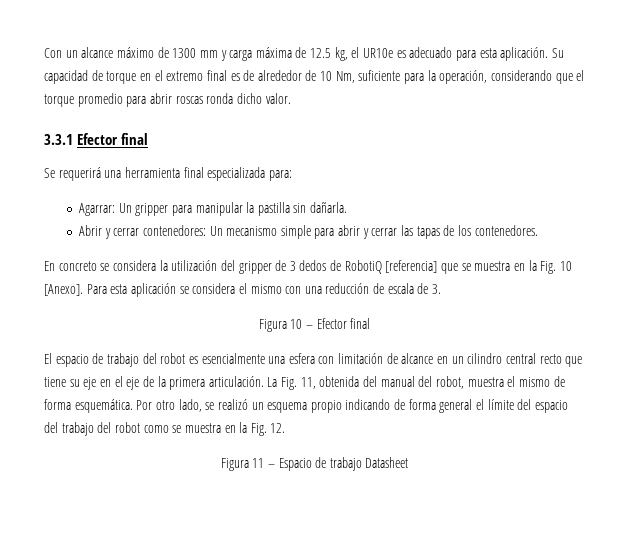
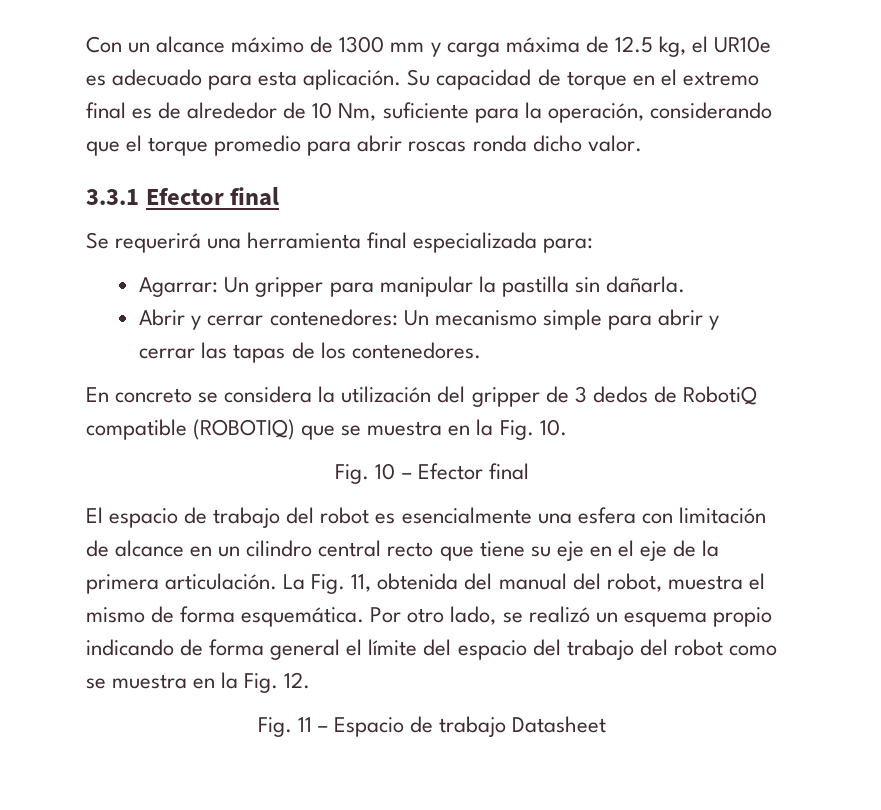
- En concreto se considera la utilización del gripper de 3 dedos de RobotiQ [referencia] que se muestra en la Fig. 10 [Anexo]. Para esta aplicación se considera el mismo con una reducción de escala de 3.
- Figura 10 – Efector final
+ En concreto se considera la utilización del gripper de 3 dedos de RobotiQ compatible (ROBOTIQ) que se muestra en la Fig. 10.
+ Fig. 10 – Efector final
- Figura 11 – Espacio de trabajo Datasheet
+ Fig. 11 – Espacio de trabajo Datasheet

